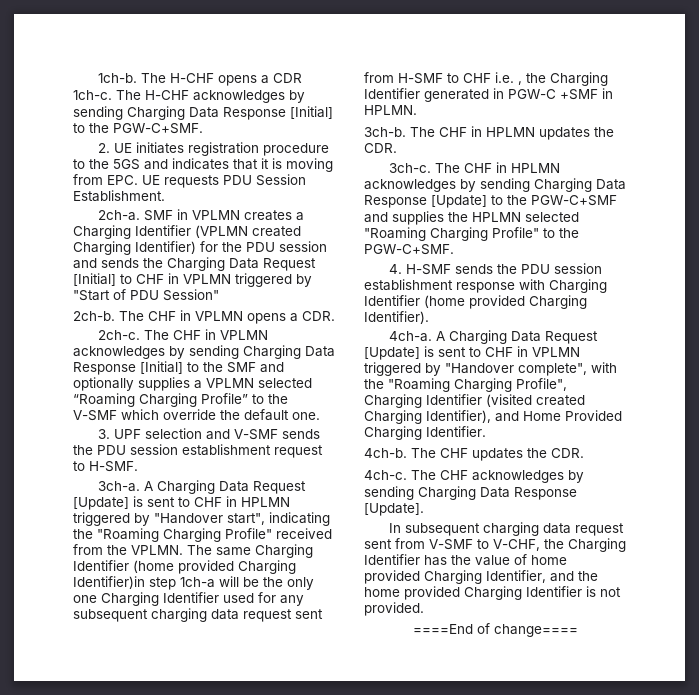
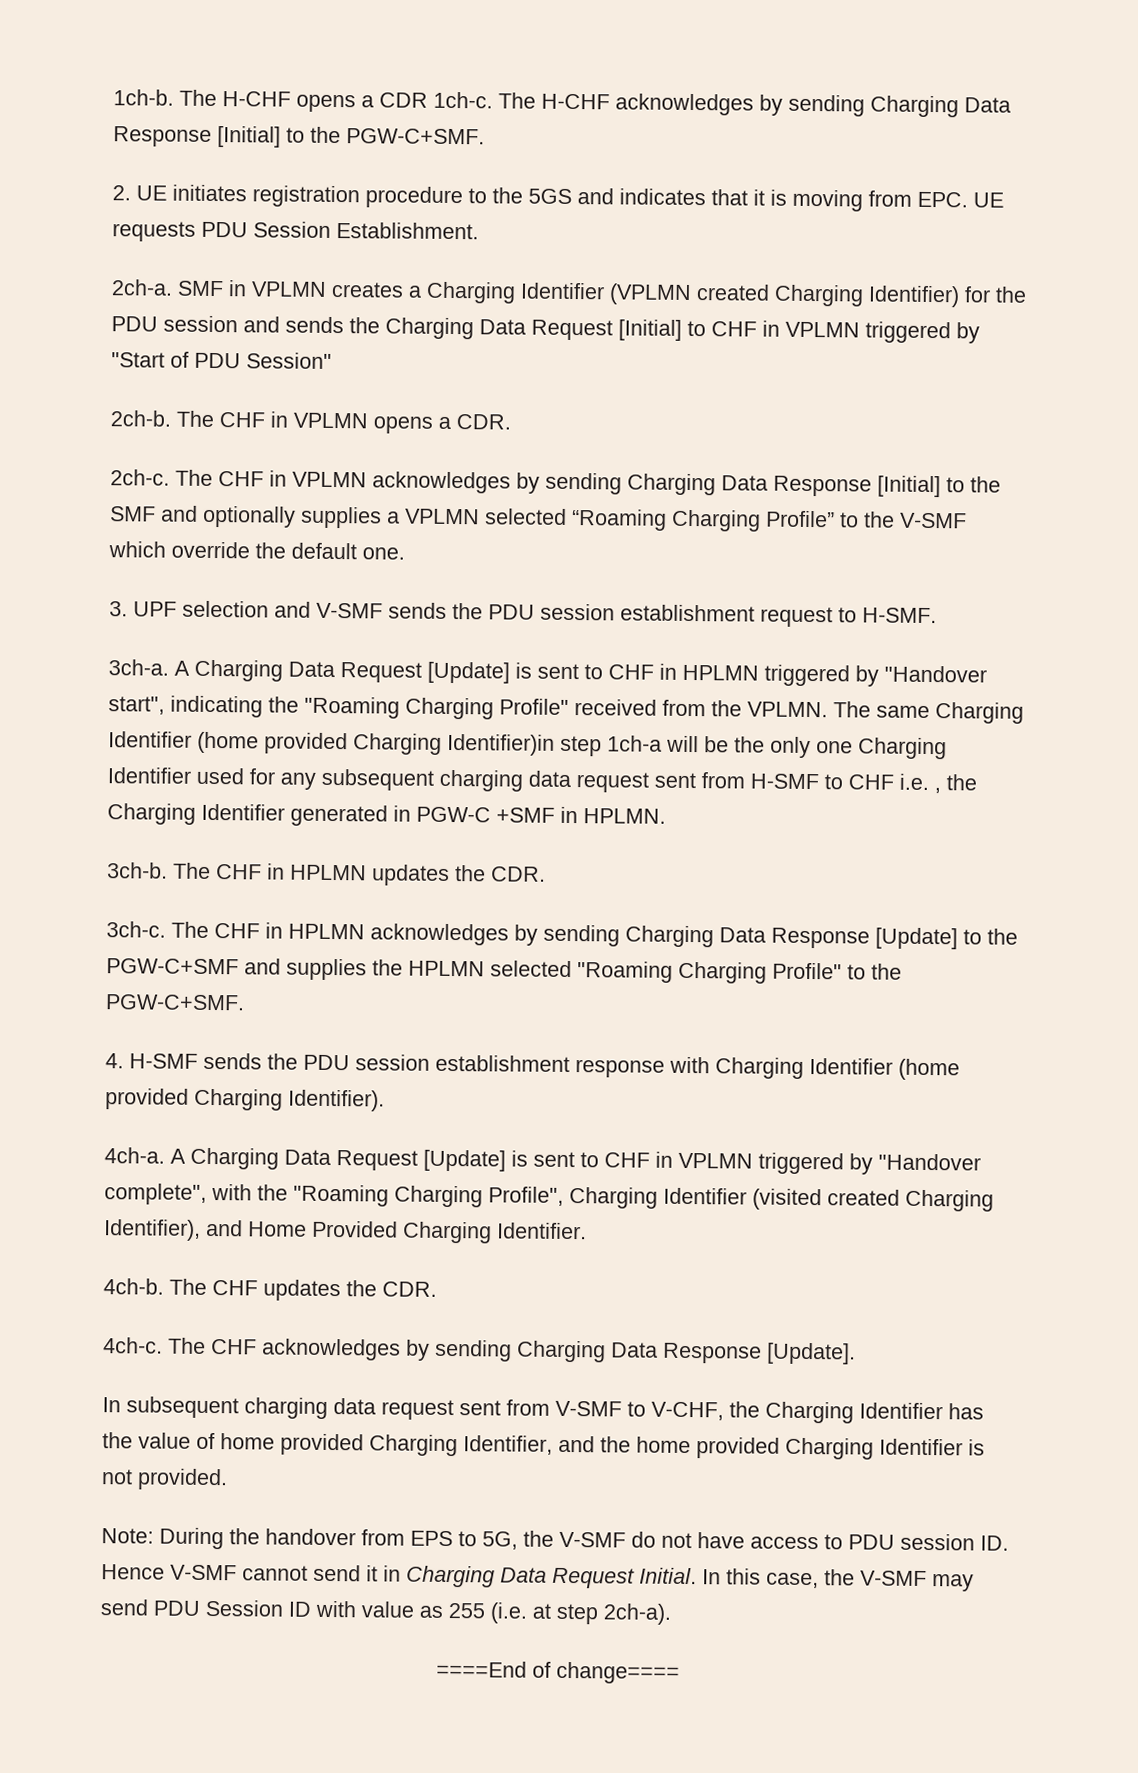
+ Note: During the handover from EPS to 5G, the V-SMF do not have access to PDU session ID. Hence V-SMF cannot send it in Charging Data Request Initial. In this case, the V-SMF may send PDU Session ID with value as 255 (i.e. at step 2ch-a).

